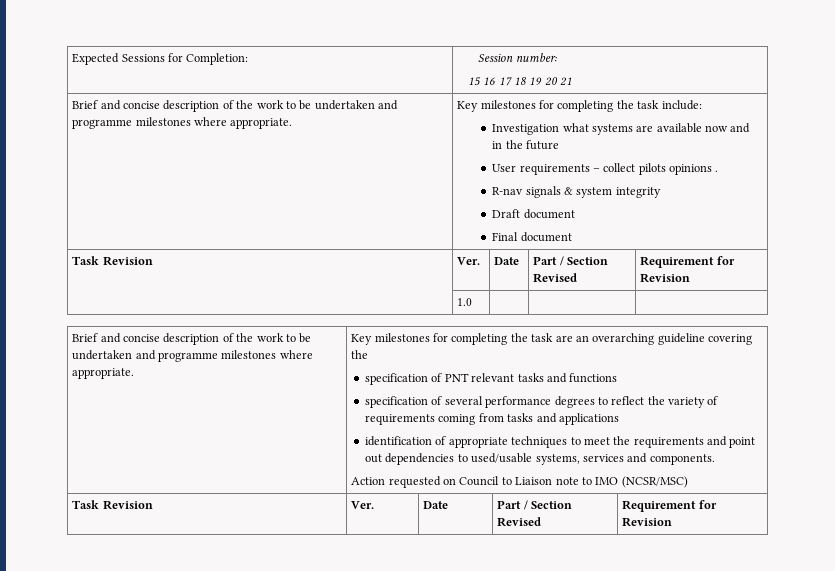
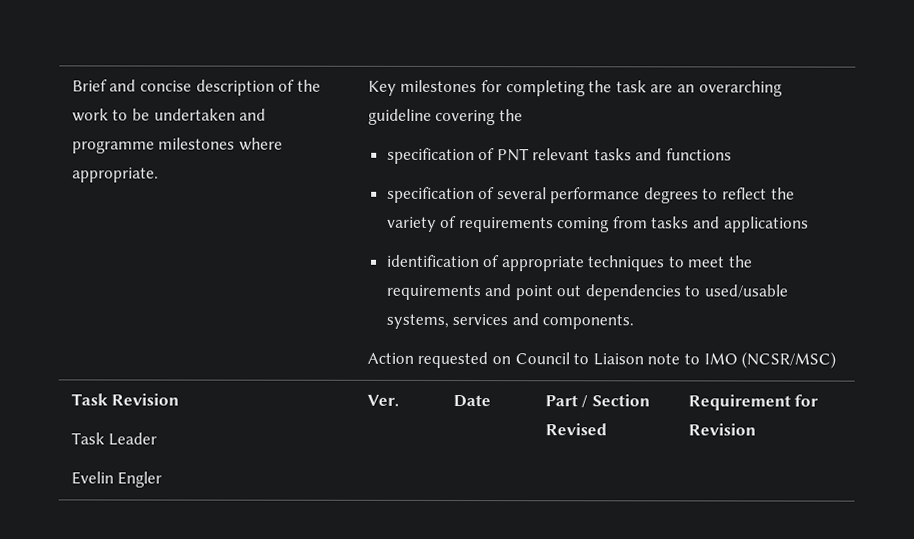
- Expected Sessions for Completion: | Session number:
- 15 16 17 18 19 20 21
- Brief and concise description of the work to be undertaken and programme milestones where appropriate. | Key milestones for completing the task include:
- Investigation what systems are available now and in the future
- User requirements – collect pilots opinions .
- R-nav signals & system integrity
- Draft document
- Final document
- Task Revision | Ver. | Date | Part / Section Revised | Requirement for Revision
- | 1.0 | | |
  Action requested on Council to Liaison note to IMO (NCSR/MSC)
- Task Revision | Ver. | Date | Part / Section Revised | Requirement for Revision
+ Task Revision
+ Task Leader
+ Evelin Engler | Ver. | Date | Part / Section Revised | Requirement for Revision

